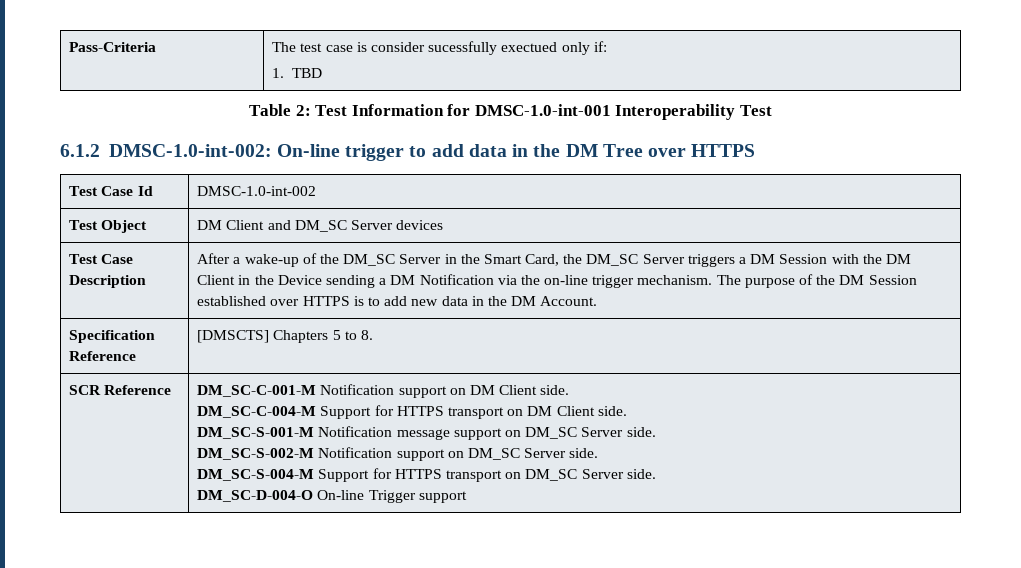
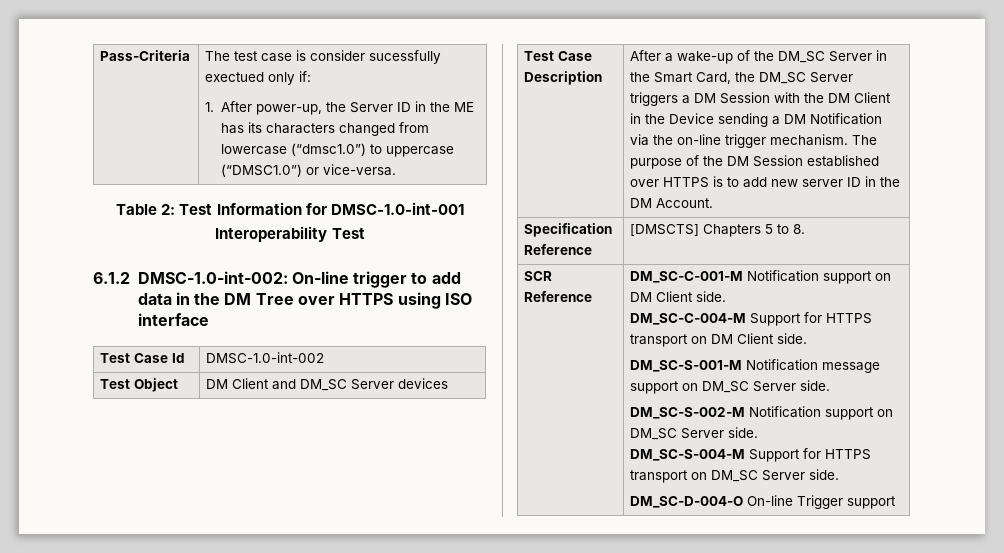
  Pass-Criteria | The test case is consider sucessfully exectued only if:
- 1. TBD
+ 1. After power-up, the Server ID in the ME has its characters changed from lowercase (“dmsc1.0”) to uppercase (“DMSC1.0”) or vice-versa.
- 6.1.2 DMSC-1.0-int-002: On-line trigger to add data in the DM Tree over HTTPS
+ 6.1.2 DMSC-1.0-int-002: On-line trigger to add data in the DM Tree over HTTPS using ISO interface
- The purpose of the DM Session established over HTTPS is to add new data in the DM Account.
+ The purpose of the DM Session established over HTTPS is to add new server ID in the DM Account.

